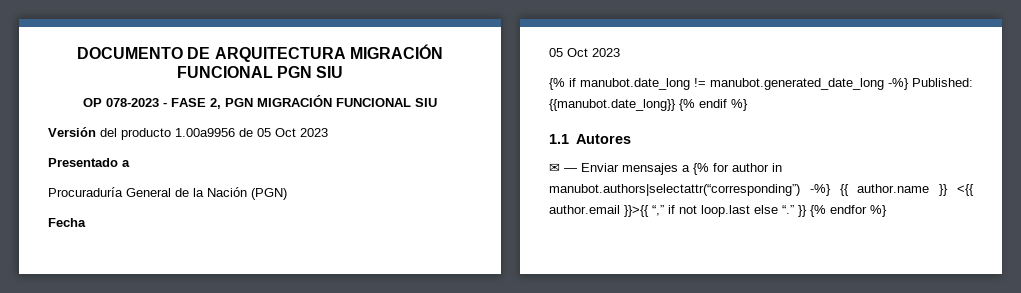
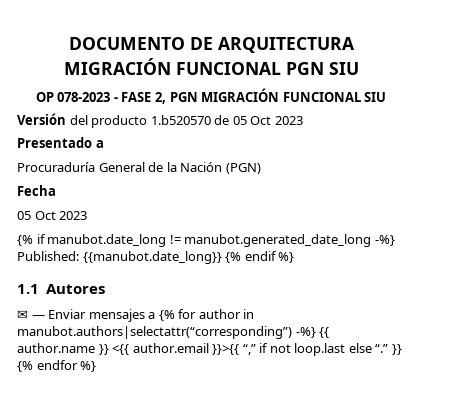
- Versión del producto 1.00a9956 de 05 Oct 2023
+ Versión del producto 1.b520570 de 05 Oct 2023

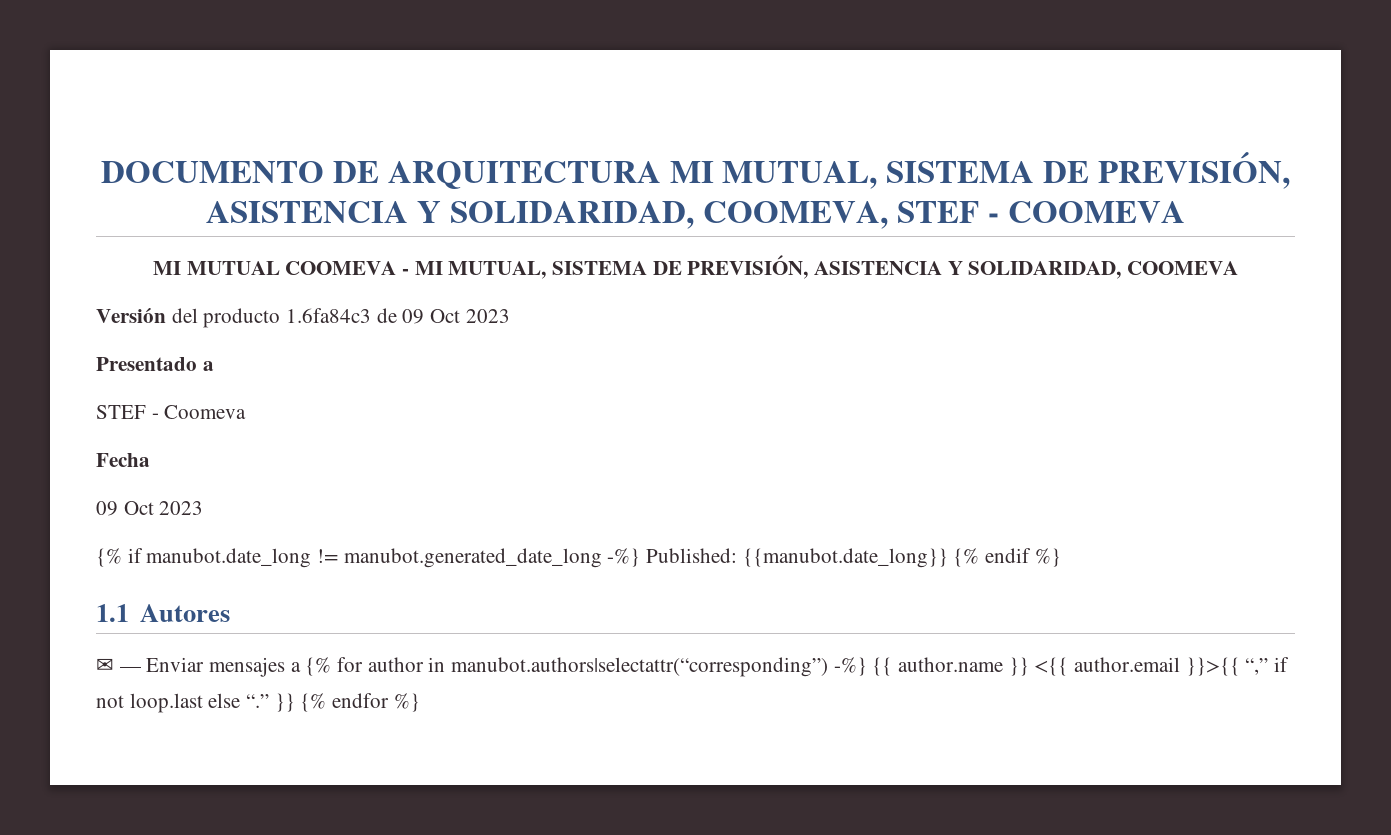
- DOCUMENTO DE ARQUITECTURA MIGRACIÓN FUNCIONAL PGN SIU
- OP 078-2023 - FASE 2, PGN MIGRACIÓN FUNCIONAL SIU
+ DOCUMENTO DE ARQUITECTURA MI MUTUAL, SISTEMA DE PREVISIÓN, ASISTENCIA Y SOLIDARIDAD, COOMEVA, STEF - COOMEVA
+ MI MUTUAL COOMEVA - MI MUTUAL, SISTEMA DE PREVISIÓN, ASISTENCIA Y SOLIDARIDAD, COOMEVA
- Versión del producto 1.b520570 de 05 Oct 2023
+ Versión del producto 1.6fa84c3 de 09 Oct 2023
- Procuraduría General de la Nación (PGN)
+ STEF - Coomeva
  Fecha
- 05 Oct 2023
+ 09 Oct 2023

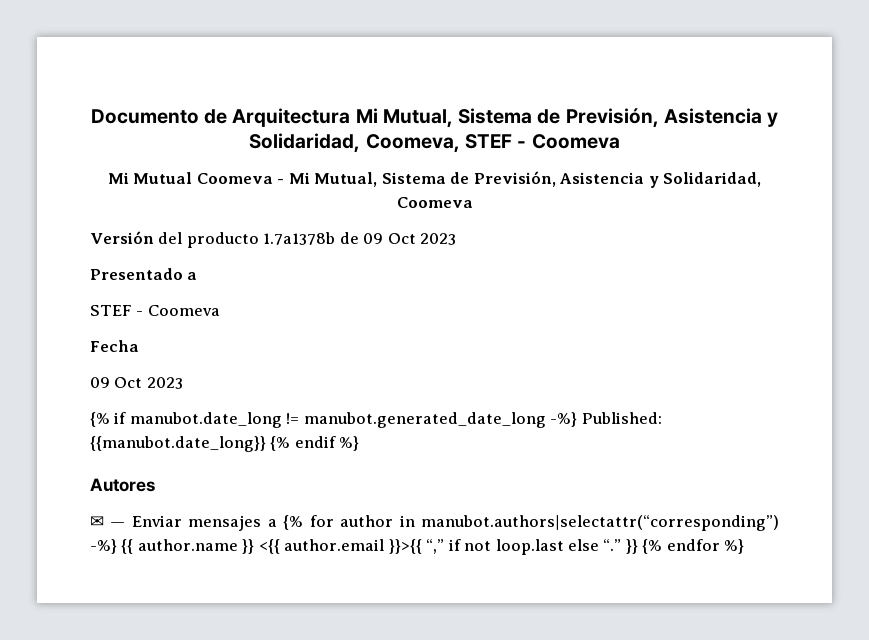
- DOCUMENTO DE ARQUITECTURA MI MUTUAL, SISTEMA DE PREVISIÓN, ASISTENCIA Y SOLIDARIDAD, COOMEVA, STEF - COOMEVA
- MI MUTUAL COOMEVA - MI MUTUAL, SISTEMA DE PREVISIÓN, ASISTENCIA Y SOLIDARIDAD, COOMEVA
+ Documento de Arquitectura Mi Mutual, Sistema de Previsión, Asistencia y Solidaridad, Coomeva, STEF - Coomeva
+ Mi Mutual Coomeva - Mi Mutual, Sistema de Previsión, Asistencia y Solidaridad, Coomeva
- Versión del producto 1.6fa84c3 de 09 Oct 2023
+ Versión del producto 1.7a1378b de 09 Oct 2023
- 1.1 Autores
+ Autores

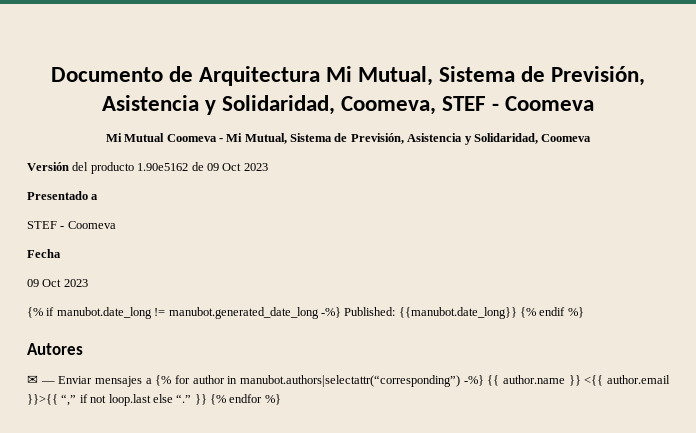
- Versión del producto 1.7a1378b de 09 Oct 2023
+ Versión del producto 1.90e5162 de 09 Oct 2023

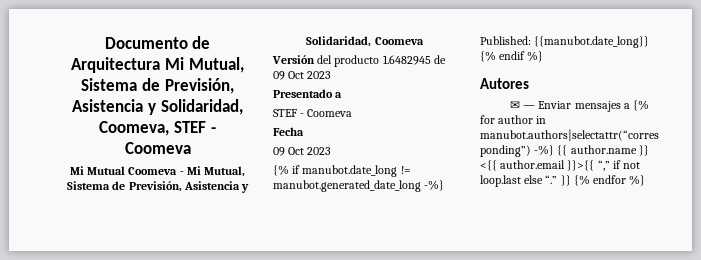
- Versión del producto 1.90e5162 de 09 Oct 2023
+ Versión del producto 1.6482945 de 09 Oct 2023

